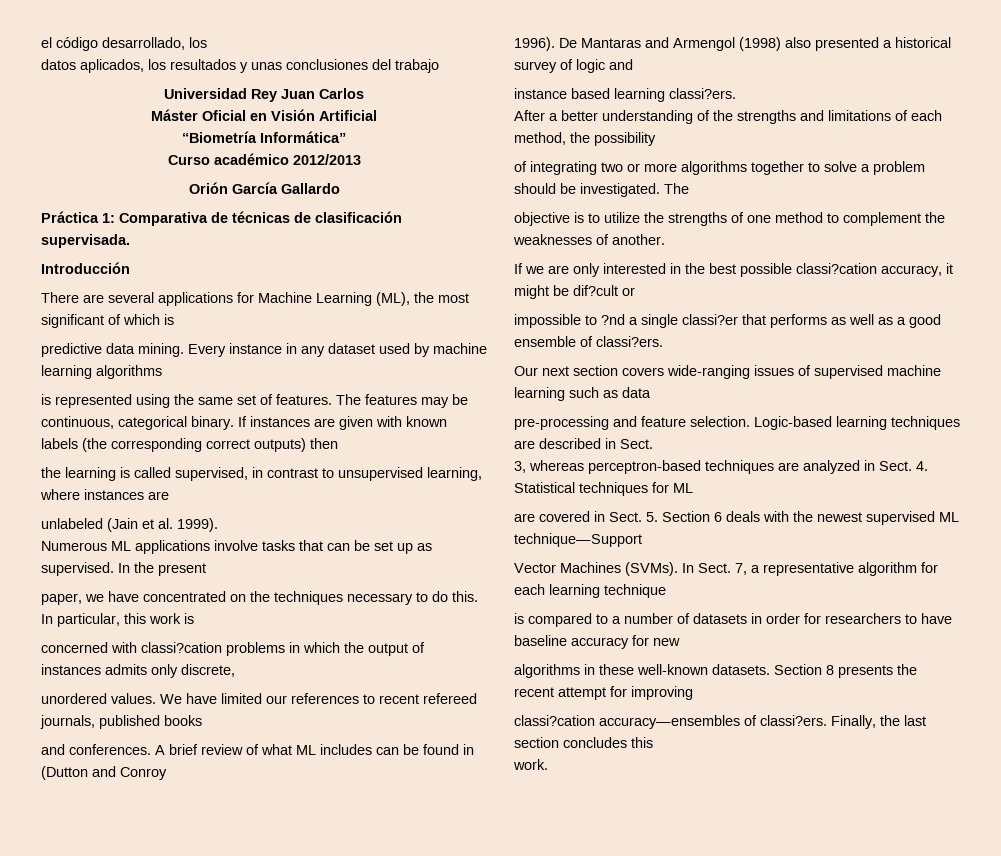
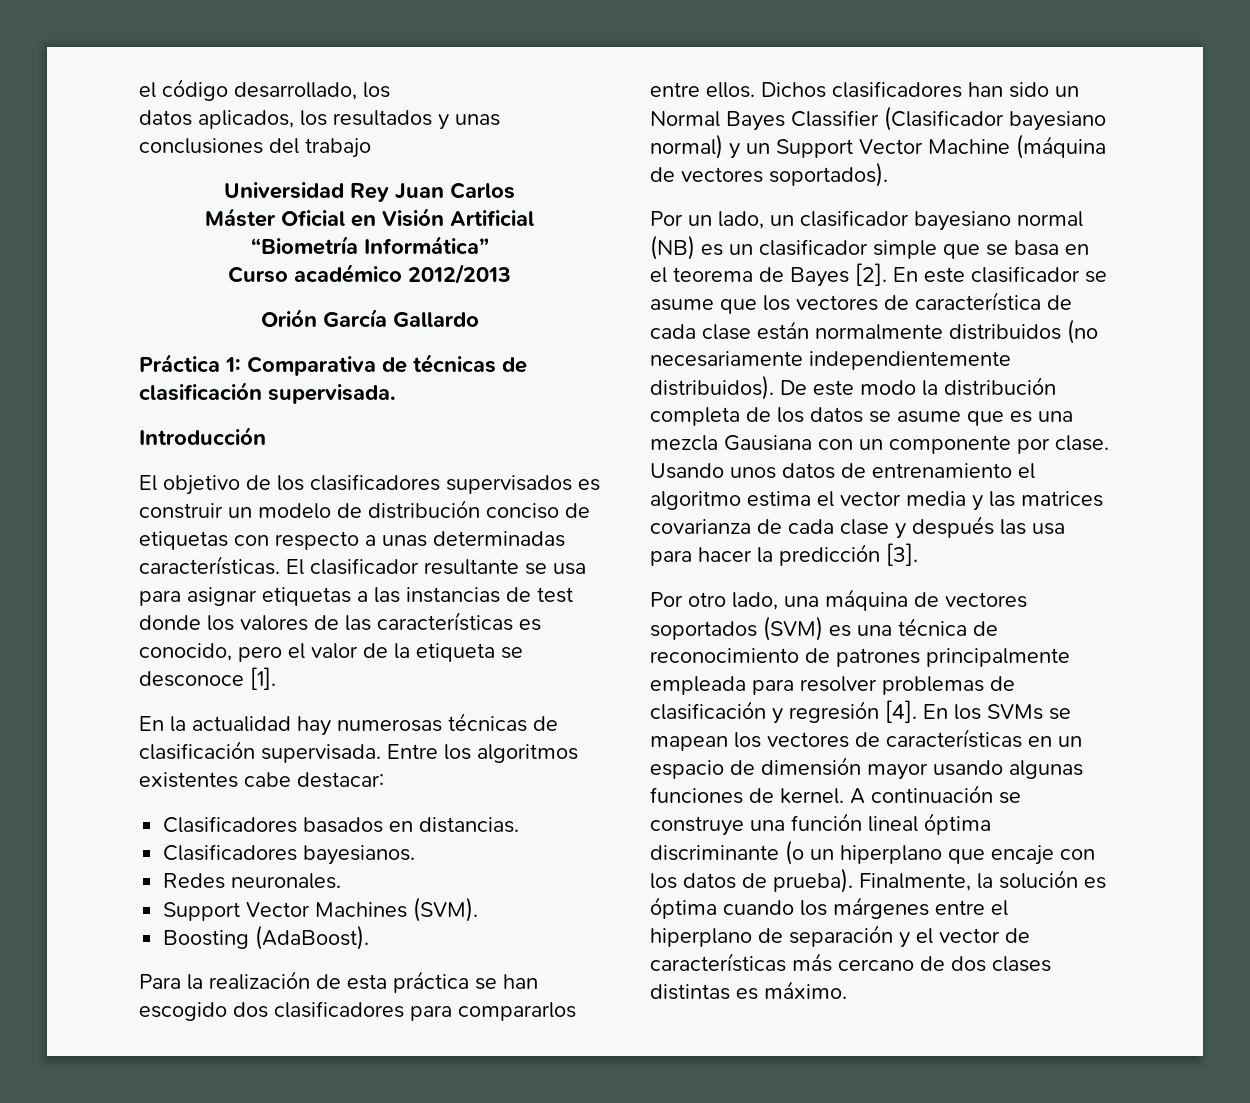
- There are several applications for Machine Learning (ML), the most significant of which is
- predictive data mining. Every instance in any dataset used by machine learning algorithms
- is represented using the same set of features. The features may be continuous, categorical binary. If instances are given with known labels (the corresponding correct outputs) then
- the learning is called supervised, in contrast to unsupervised learning, where instances are
- unlabeled (Jain et al. 1999).
- Numerous ML applications involve tasks that can be set up as supervised. In the present
- paper, we have concentrated on the techniques necessary to do this. In particular, this work is
- concerned with classi?cation problems in which the output of instances admits only discrete,
- unordered values. We have limited our references to recent refereed journals, published books
- and conferences. A brief review of what ML includes can be found in (Dutton and Conroy
- 1996). De Mantaras and Armengol (1998) also presented a historical survey of logic and
- instance based learning classi?ers.
- After a better understanding of the strengths and limitations of each method, the possibility
- of integrating two or more algorithms together to solve a problem should be investigated. The
- objective is to utilize the strengths of one method to complement the weaknesses of another.
- If we are only interested in the best possible classi?cation accuracy, it might be dif?cult or
- impossible to ?nd a single classi?er that performs as well as a good ensemble of classi?ers.
- Our next section covers wide-ranging issues of supervised machine learning such as data
- pre-processing and feature selection. Logic-based learning techniques are described in Sect.
- 3, whereas perceptron-based techniques are analyzed in Sect. 4. Statistical techniques for ML
- are covered in Sect. 5. Section 6 deals with the newest supervised ML technique—Support
- Vector Machines (SVMs). In Sect. 7, a representative algorithm for each learning technique
- is compared to a number of datasets in order for researchers to have baseline accuracy for new
- algorithms in these well-known datasets. Section 8 presents the recent attempt for improving
- classi?cation accuracy—ensembles of classi?ers. Finally, the last section concludes this
- work.
+ El objetivo de los clasificadores supervisados es construir un modelo de distribución conciso de etiquetas con respecto a unas determinadas características. El clasificador resultante se usa para asignar etiquetas a las instancias de test donde los valores de las características es conocido, pero el valor de la etiqueta se desconoce [1].
+ En la actualidad hay numerosas técnicas de clasificación supervisada. Entre los algoritmos existentes cabe destacar:
+ Clasificadores basados en distancias.
+ Clasificadores bayesianos.
+ Redes neuronales.
+ Support Vector Machines (SVM).
+ Boosting (AdaBoost).
+ Para la realización de esta práctica se han escogido dos clasificadores para compararlos entre ellos. Dichos clasificadores han sido un Normal Bayes Classifier (Clasificador bayesiano normal) y un Support Vector Machine (máquina de vectores soportados).
+ Por un lado, un clasificador bayesiano normal (NB) es un clasificador simple que se basa en el teorema de Bayes [2]. En este clasificador se asume que los vectores de característica de cada clase están normalmente distribuidos (no necesariamente independientemente distribuidos). De este modo la distribución completa de los datos se asume que es una mezcla Gausiana con un componente por clase. Usando unos datos de entrenamiento el algoritmo estima el vector media y las matrices covarianza de cada clase y después las usa para hacer la predicción [3].
+ Por otro lado, una máquina de vectores soportados (SVM) es una técnica de reconocimiento de patrones principalmente empleada para resolver problemas de clasificación y regresión [4]. En los SVMs se mapean los vectores de características en un espacio de dimensión mayor usando algunas funciones de kernel. A continuación se construye una función lineal óptima discriminante (o un hiperplano que encaje con los datos de prueba). Finalmente, la solución es óptima cuando los márgenes entre el hiperplano de separación y el vector de características más cercano de dos clases distintas es máximo.

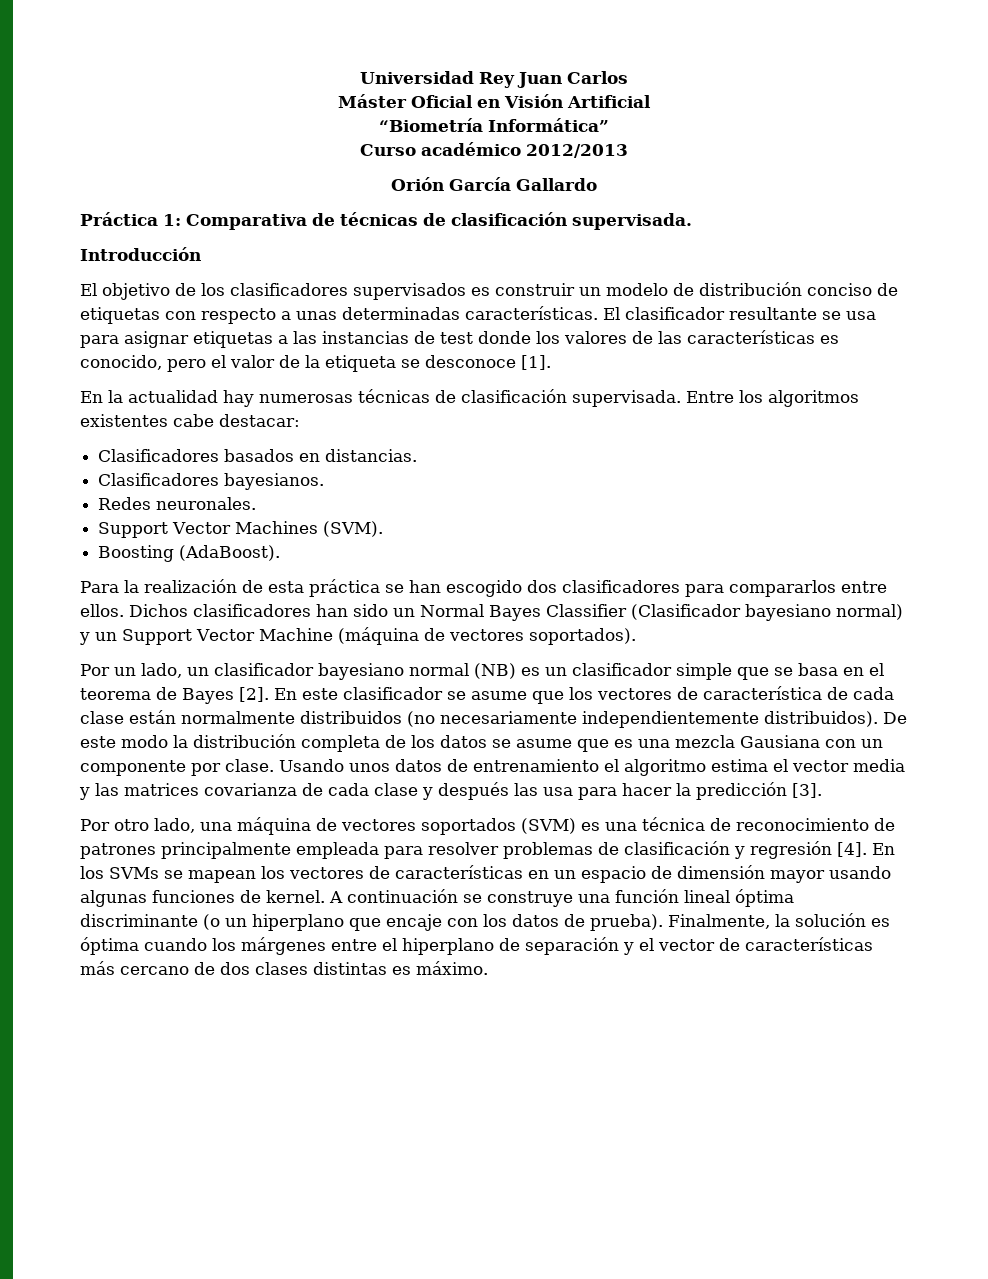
- el código desarrollado, los
- datos aplicados, los resultados y unas conclusiones del trabajo

